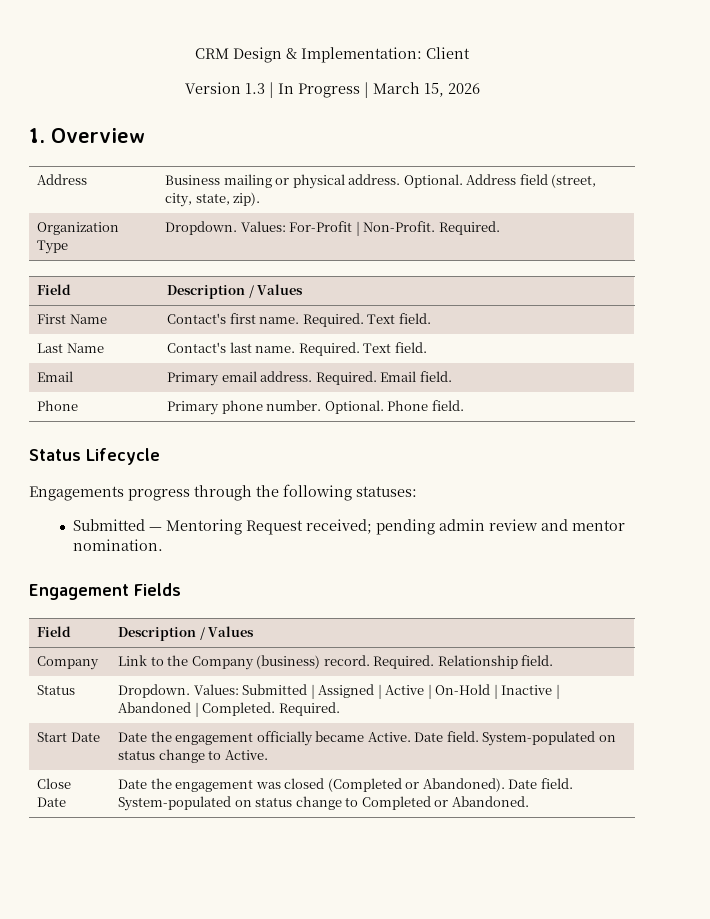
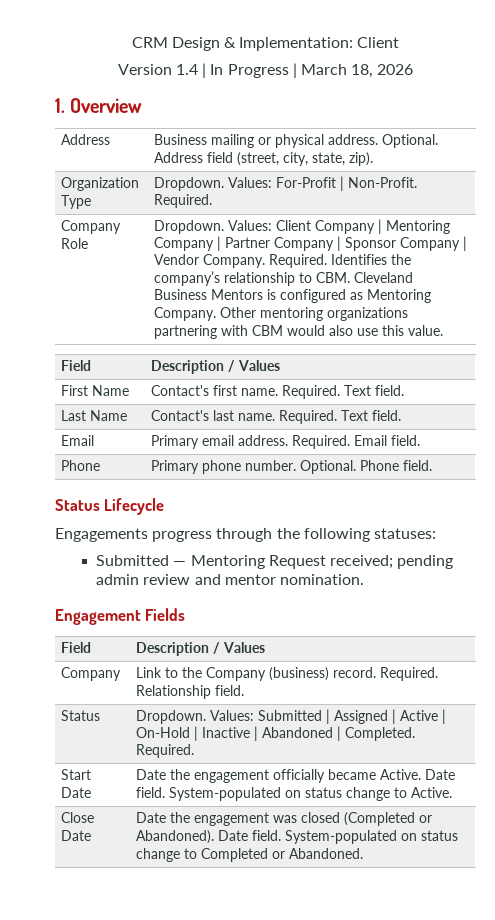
- Version 1.3 | In Progress | March 15, 2026
+ Version 1.4 | In Progress | March 18, 2026
+ Company Role | Dropdown. Values: Client Company | Mentoring Company | Partner Company | Sponsor Company | Vendor Company. Required. Identifies the company’s relationship to CBM. Cleveland Business Mentors is configured as Mentoring Company. Other mentoring organizations partnering with CBM would also use this value.

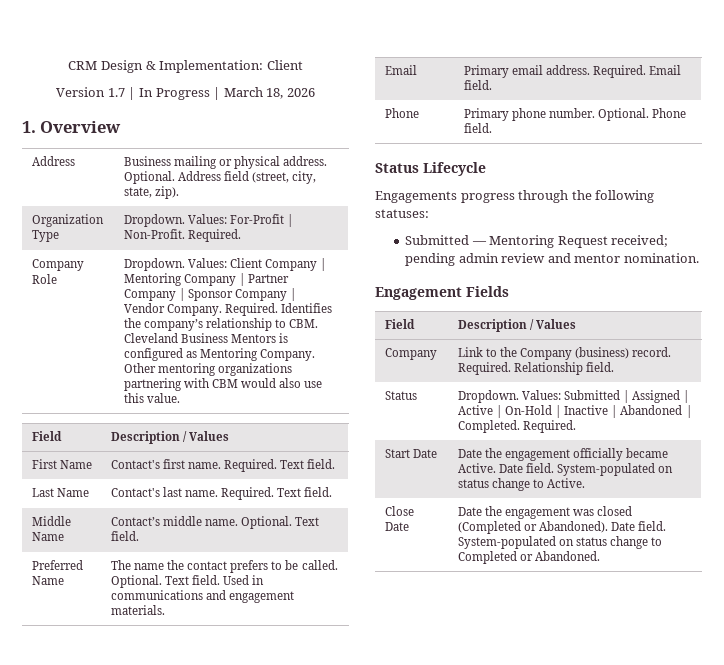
- Version 1.4 | In Progress | March 18, 2026
+ Version 1.7 | In Progress | March 18, 2026
+ Middle Name | Contact’s middle name. Optional. Text field.
+ Preferred Name | The name the contact prefers to be called. Optional. Text field. Used in communications and engagement materials.

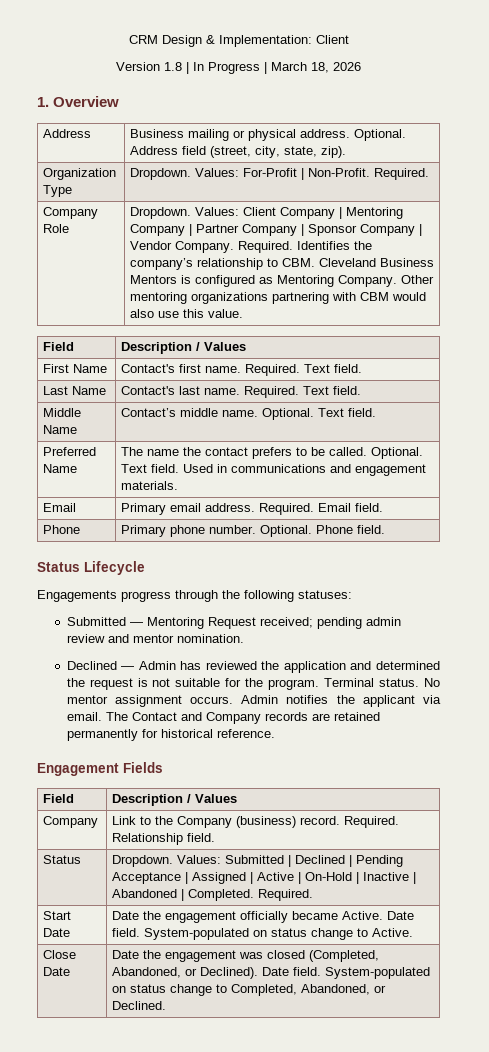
- Version 1.7 | In Progress | March 18, 2026
+ Version 1.8 | In Progress | March 18, 2026
+ Declined — Admin has reviewed the application and determined the request is not suitable for the program. Terminal status. No mentor assignment occurs. Admin notifies the applicant via email. The Contact and Company records are retained permanently for historical reference.
- Status | Dropdown. Values: Submitted | Assigned | Active | On-Hold | Inactive | Abandoned | Completed. Required.
+ Status | Dropdown. Values: Submitted | Declined | Pending Acceptance | Assigned | Active | On-Hold | Inactive | Abandoned | Completed. Required.
- Close Date | Date the engagement was closed (Completed or Abandoned). Date field. System-populated on status change to Completed or Abandoned.
+ Close Date | Date the engagement was closed (Completed, Abandoned, or Declined). Date field. System-populated on status change to Completed, Abandoned, or Declined.

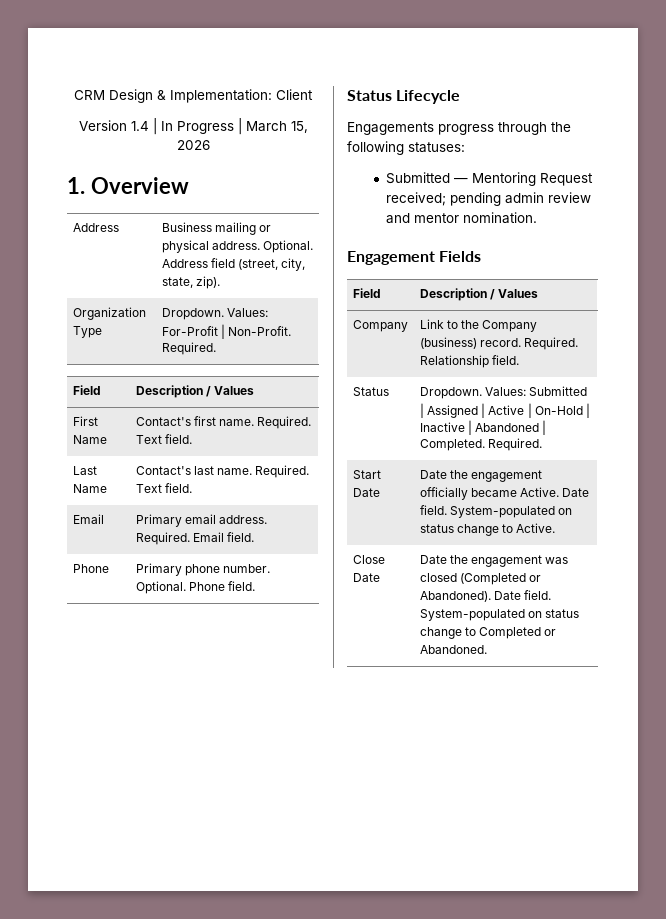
- Version 1.8 | In Progress | March 18, 2026
+ Version 1.4 | In Progress | March 15, 2026
- Company Role | Dropdown. Values: Client Company | Mentoring Company | Partner Company | Sponsor Company | Vendor Company. Required. Identifies the company’s relationship to CBM. Cleveland Business Mentors is configured as Mentoring Company. Other mentoring organizations partnering with CBM would also use this value.
- Middle Name | Contact’s middle name. Optional. Text field.
- Preferred Name | The name the contact prefers to be called. Optional. Text field. Used in communications and engagement materials.
- Declined — Admin has reviewed the application and determined the request is not suitable for the program. Terminal status. No mentor assignment occurs. Admin notifies the applicant via email. The Contact and Company records are retained permanently for historical reference.
- Status | Dropdown. Values: Submitted | Declined | Pending Acceptance | Assigned | Active | On-Hold | Inactive | Abandoned | Completed. Required.
+ Status | Dropdown. Values: Submitted | Assigned | Active | On-Hold | Inactive | Abandoned | Completed. Required.
- Close Date | Date the engagement was closed (Completed, Abandoned, or Declined). Date field. System-populated on status change to Completed, Abandoned, or Declined.
+ Close Date | Date the engagement was closed (Completed or Abandoned). Date field. System-populated on status change to Completed or Abandoned.

